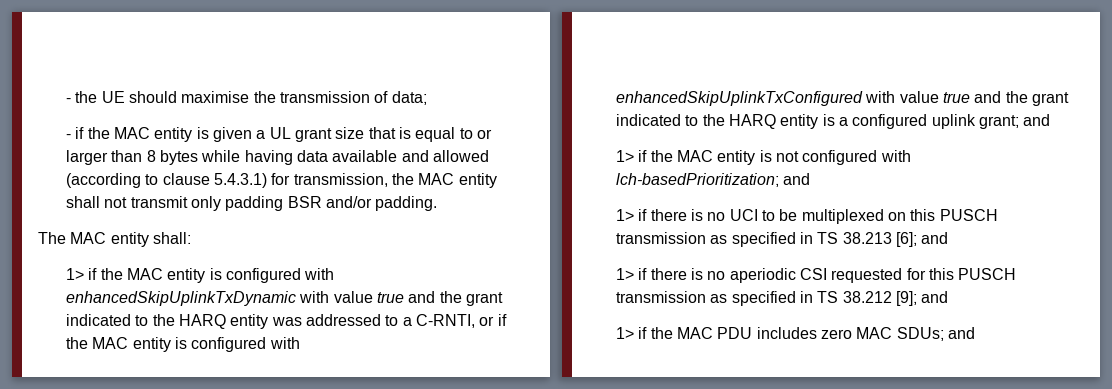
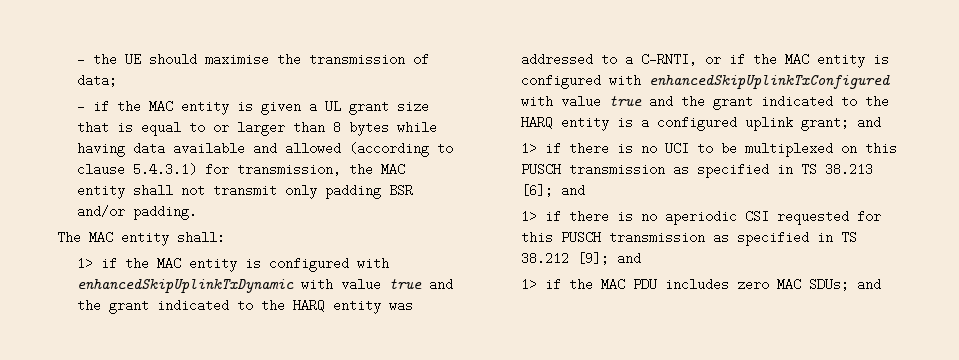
- 1> if the MAC entity is not configured with lch-basedPrioritization; and

